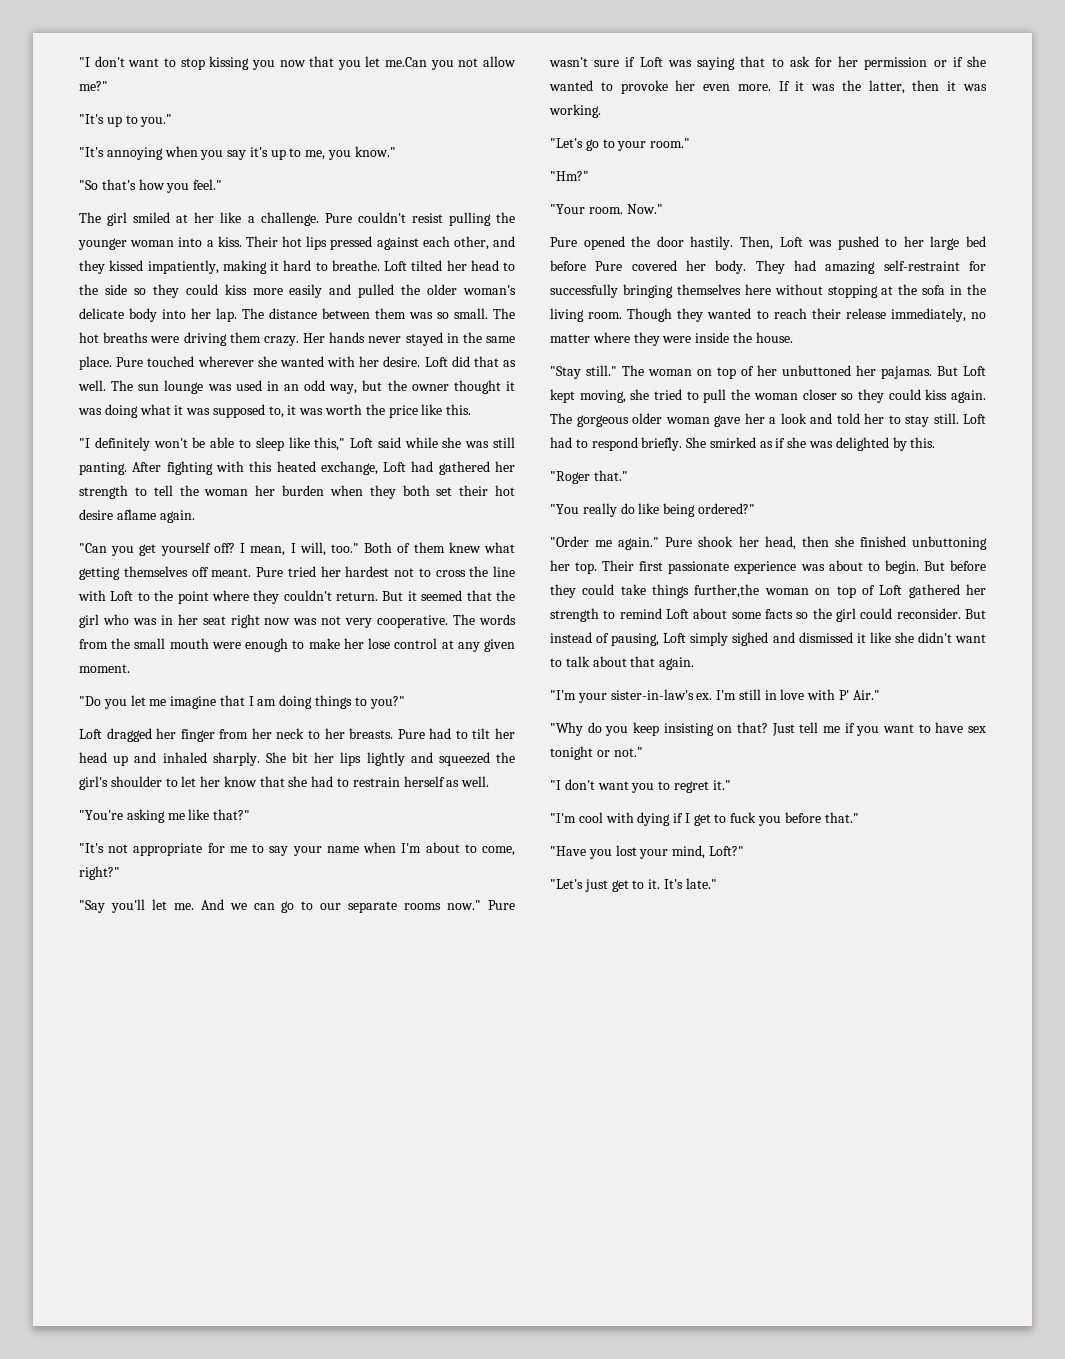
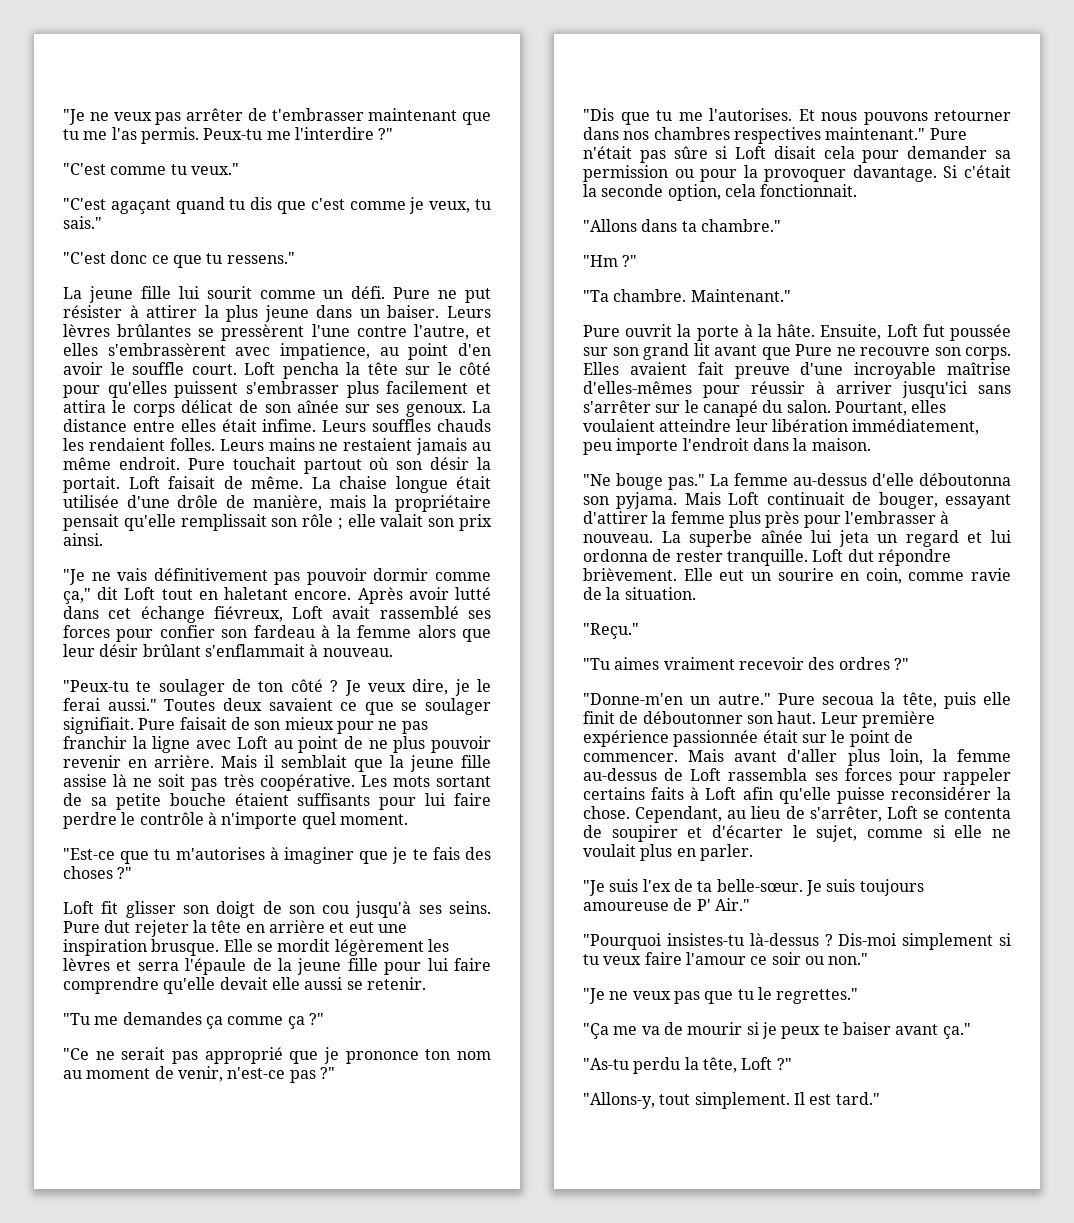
- "I don't want to stop kissing you now that you let me.Can you not allow me?"
- "It's up to you."
- "It's annoying when you say it's up to me, you know."
- "So that's how you feel."
- The girl smiled at her like a challenge. Pure couldn't resist pulling the younger woman into a kiss. Their hot lips pressed against each other, and they kissed impatiently, making it hard to breathe. Loft tilted her head to the side so they could kiss more easily and pulled the older woman's delicate body into her lap. The distance between them was so small. The hot breaths were driving them crazy. Her hands never stayed in the same place. Pure touched wherever she wanted with her desire. Loft did that as well. The sun lounge was used in an odd way, but the owner thought it was doing what it was supposed to, it was worth the price like this.
- "I definitely won't be able to sleep like this," Loft said while she was still panting. After fighting with this heated exchange, Loft had gathered her strength to tell the woman her burden when they both set their hot desire aflame again.
- "Can you get yourself off? I mean, I will, too." Both of them knew what getting themselves off meant. Pure tried her hardest not to cross the line with Loft to the point where they couldn't return. But it seemed that the girl who was in her seat right now was not very cooperative. The words from the small mouth were enough to make her lose control at any given moment.
- "Do you let me imagine that I am doing things to you?"
- Loft dragged her finger from her neck to her breasts. Pure had to tilt her head up and inhaled sharply. She bit her lips lightly and squeezed the girl's shoulder to let her know that she had to restrain herself as well.
- "You're asking me like that?"
- "It's not appropriate for me to say your name when I'm about to come, right?"
- "Say you'll let me. And we can go to our separate rooms now." Pure wasn't sure if Loft was saying that to ask for her permission or if she wanted to provoke her even more. If it was the latter, then it was working.
- "Let's go to your room."
- "Hm?"
- "Your room. Now."
- Pure opened the door hastily. Then, Loft was pushed to her large bed before Pure covered her body. They had amazing self-restraint for successfully bringing themselves here without stopping at the sofa in the living room. Though they wanted to reach their release immediately, no matter where they were inside the house.
- "Stay still." The woman on top of her unbuttoned her pajamas. But Loft kept moving, she tried to pull the woman closer so they could kiss again. The gorgeous older woman gave her a look and told her to stay still. Loft had to respond briefly. She smirked as if she was delighted by this.
- "Roger that."
- "You really do like being ordered?"
- "Order me again." Pure shook her head, then she finished unbuttoning her top. Their first passionate experience was about to begin. But before they could take things further,the woman on top of Loft gathered her strength to remind Loft about some facts so the girl could reconsider. But instead of pausing, Loft simply sighed and dismissed it like she didn't want to talk about that again.
- "I'm your sister-in-law's ex. I'm still in love with P' Air."
- "Why do you keep insisting on that? Just tell me if you want to have sex tonight or not."
- "I don't want you to regret it."
- "I'm cool with dying if I get to fuck you before that."
- "Have you lost your mind, Loft?"
- "Let's just get to it. It's late."
+ "Je ne veux pas arrêter de t'embrasser maintenant que tu me l'as permis. Peux-tu me l'interdire ?"
+ "C'est comme tu veux."
+ "C'est agaçant quand tu dis que c'est comme je veux, tu sais."
+ "C'est donc ce que tu ressens."
+ La jeune fille lui sourit comme un défi. Pure ne put résister à attirer la plus jeune dans un baiser. Leurs lèvres brûlantes se pressèrent l'une contre l'autre, et elles s'embrassèrent avec impatience, au point d'en avoir le souffle court. Loft pencha la tête sur le côté pour qu'elles puissent s'embrasser plus facilement et attira le corps délicat de son aînée sur ses genoux. La distance entre elles était infime. Leurs souffles chauds les rendaient folles. Leurs mains ne restaient jamais au même endroit. Pure touchait partout où son désir la portait. Loft faisait de même. La chaise longue était utilisée d'une drôle de manière, mais la propriétaire pensait qu'elle remplissait son rôle ; elle valait son prix ainsi.
+ "Je ne vais définitivement pas pouvoir dormir comme ça," dit Loft tout en haletant encore. Après avoir lutté dans cet échange fiévreux, Loft avait rassemblé ses forces pour confier son fardeau à la femme alors que leur désir brûlant s'enflammait à nouveau.
+ "Peux-tu te soulager de ton côté ? Je veux dire, je le ferai aussi." Toutes deux savaient ce que se soulager signifiait. Pure faisait de son mieux pour ne pas franchir la ligne avec Loft au point de ne plus pouvoir revenir en arrière. Mais il semblait que la jeune fille assise là ne soit pas très coopérative. Les mots sortant de sa petite bouche étaient suffisants pour lui faire perdre le contrôle à n'importe quel moment.
+ "Est-ce que tu m'autorises à imaginer que je te fais des choses ?"
+ Loft fit glisser son doigt de son cou jusqu'à ses seins. Pure dut rejeter la tête en arrière et eut une inspiration brusque. Elle se mordit légèrement les lèvres et serra l'épaule de la jeune fille pour lui faire comprendre qu'elle devait elle aussi se retenir.
+ "Tu me demandes ça comme ça ?"
+ "Ce ne serait pas approprié que je prononce ton nom au moment de venir, n'est-ce pas ?"
+ "Dis que tu me l'autorises. Et nous pouvons retourner dans nos chambres respectives maintenant." Pure n'était pas sûre si Loft disait cela pour demander sa permission ou pour la provoquer davantage. Si c'était la seconde option, cela fonctionnait.
+ "Allons dans ta chambre."
+ "Hm ?"
+ "Ta chambre. Maintenant."
+ Pure ouvrit la porte à la hâte. Ensuite, Loft fut poussée sur son grand lit avant que Pure ne recouvre son corps. Elles avaient fait preuve d'une incroyable maîtrise d'elles-mêmes pour réussir à arriver jusqu'ici sans s'arrêter sur le canapé du salon. Pourtant, elles voulaient atteindre leur libération immédiatement, peu importe l'endroit dans la maison.
+ "Ne bouge pas." La femme au-dessus d'elle déboutonna son pyjama. Mais Loft continuait de bouger, essayant d'attirer la femme plus près pour l'embrasser à nouveau. La superbe aînée lui jeta un regard et lui ordonna de rester tranquille. Loft dut répondre brièvement. Elle eut un sourire en coin, comme ravie de la situation.
+ "Reçu."
+ "Tu aimes vraiment recevoir des ordres ?"
+ "Donne-m'en un autre." Pure secoua la tête, puis elle finit de déboutonner son haut. Leur première expérience passionnée était sur le point de commencer. Mais avant d'aller plus loin, la femme au-dessus de Loft rassembla ses forces pour rappeler certains faits à Loft afin qu'elle puisse reconsidérer la chose. Cependant, au lieu de s'arrêter, Loft se contenta de soupirer et d'écarter le sujet, comme si elle ne voulait plus en parler.
+ "Je suis l'ex de ta belle-sœur. Je suis toujours amoureuse de P' Air."
+ "Pourquoi insistes-tu là-dessus ? Dis-moi simplement si tu veux faire l'amour ce soir ou non."
+ "Je ne veux pas que tu le regrettes."
+ "Ça me va de mourir si je peux te baiser avant ça."
+ "As-tu perdu la tête, Loft ?"
+ "Allons-y, tout simplement. Il est tard."

